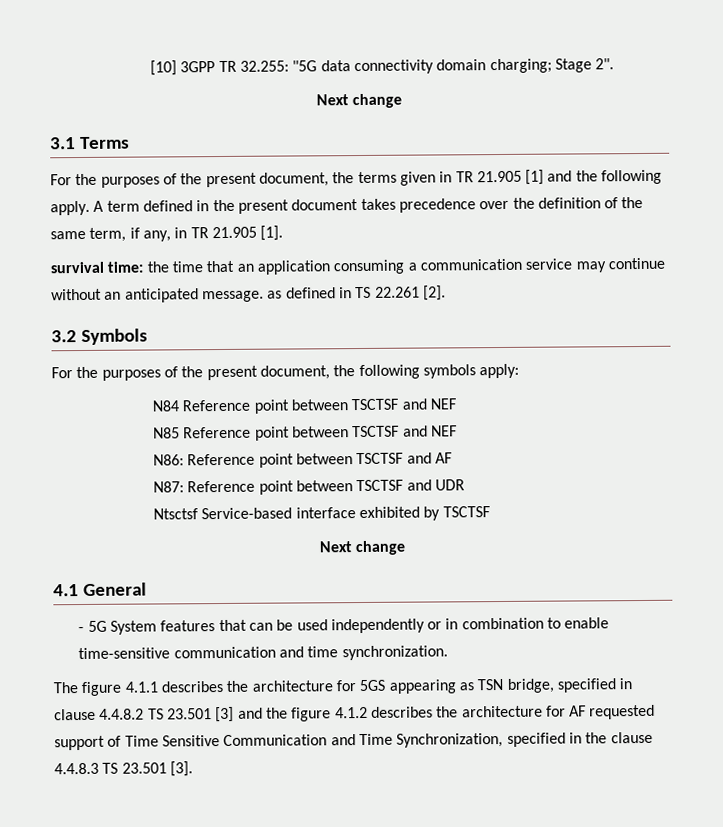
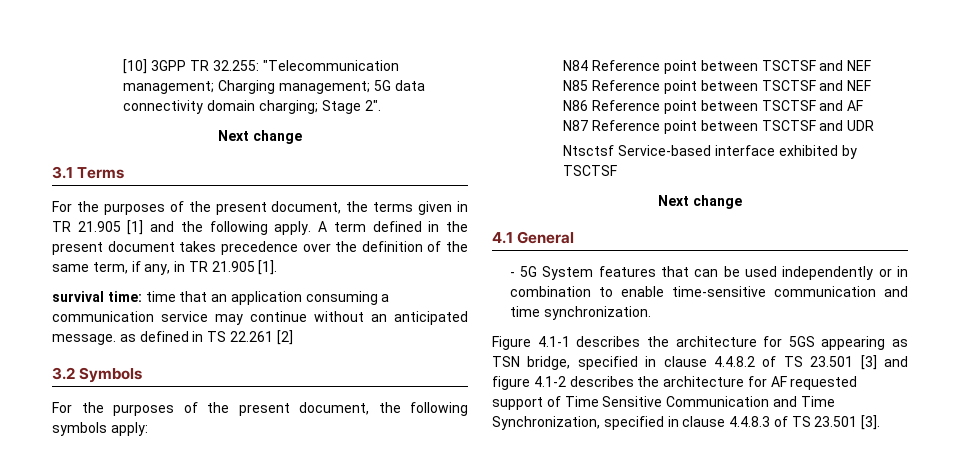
- [10] 3GPP TR 32.255: "5G data connectivity domain charging; Stage 2".
+ [10] 3GPP TR 32.255: "Telecommunication management; Charging management; 5G data connectivity domain charging; Stage 2".
- survival time: the time that an application consuming a communication service may continue without an anticipated message. as defined in TS 22.261 [2].
+ survival time: time that an application consuming a communication service may continue without an anticipated message. as defined in TS 22.261 [2]
- N86: Reference point between TSCTSF and AF
+ N86 Reference point between TSCTSF and AF
- N87: Reference point between TSCTSF and UDR
+ N87 Reference point between TSCTSF and UDR
- The figure 4.1.1 describes the architecture for 5GS appearing as TSN bridge, specified in clause 4.4.8.2 TS 23.501 [3] and the figure 4.1.2 describes the architecture for AF requested support of Time Sensitive Communication and Time Synchronization, specified in the clause 4.4.8.3 TS 23.501 [3].
+ Figure 4.1-1 describes the architecture for 5GS appearing as TSN bridge, specified in clause 4.4.8.2 of TS 23.501 [3] and figure 4.1-2 describes the architecture for AF requested support of Time Sensitive Communication and Time Synchronization, specified in clause 4.4.8.3 of TS 23.501 [3].

